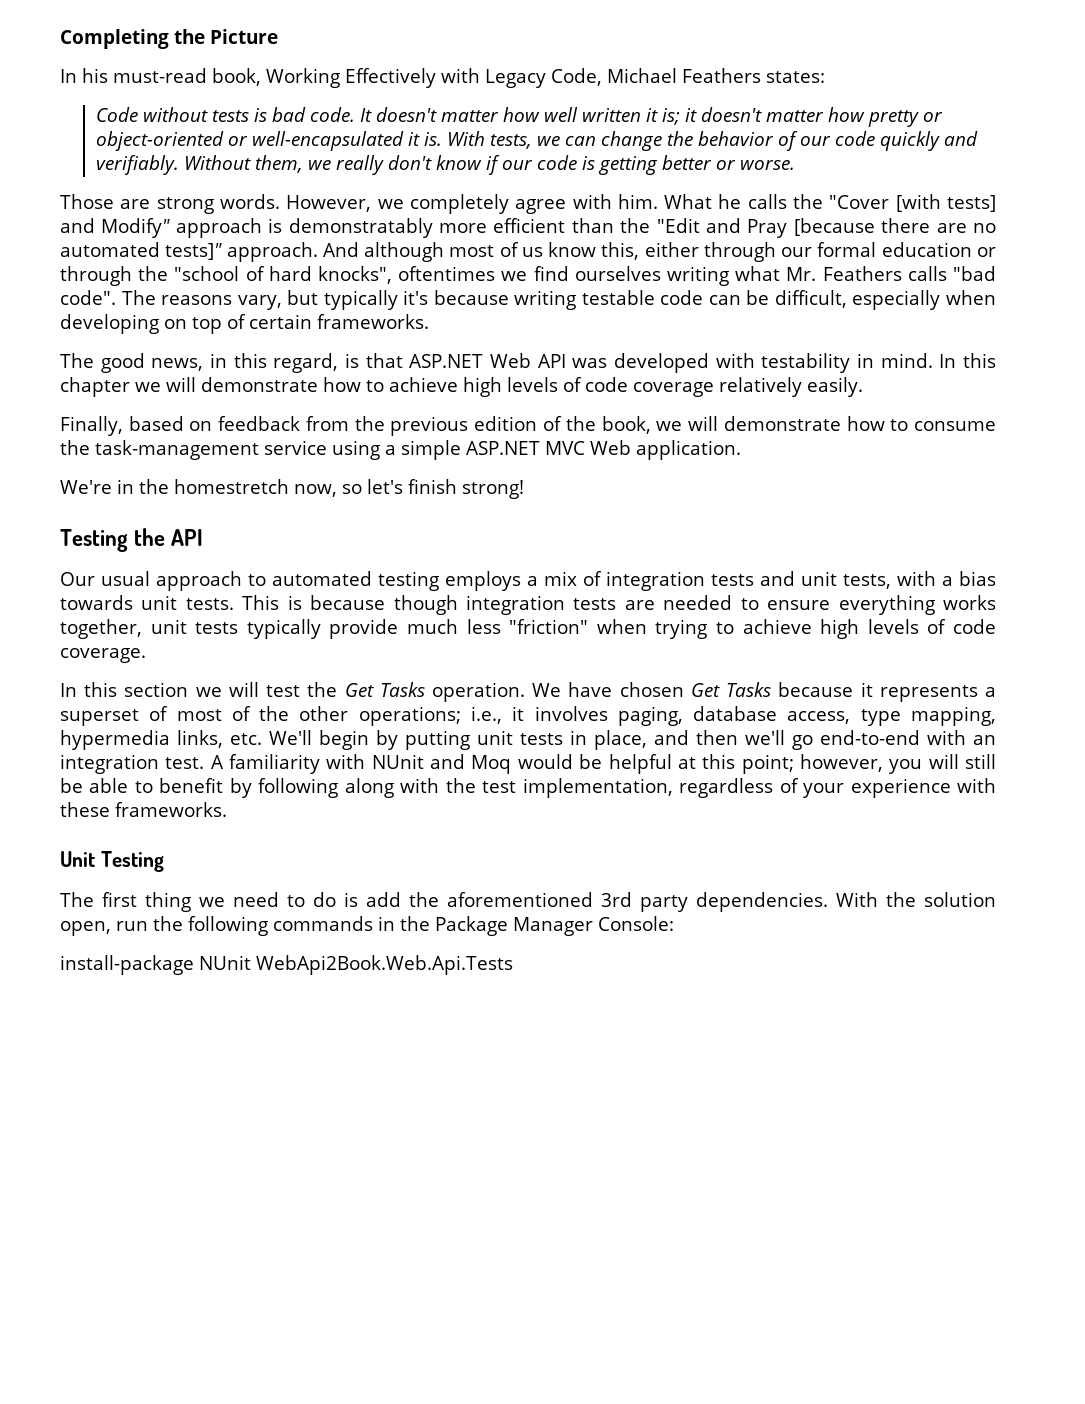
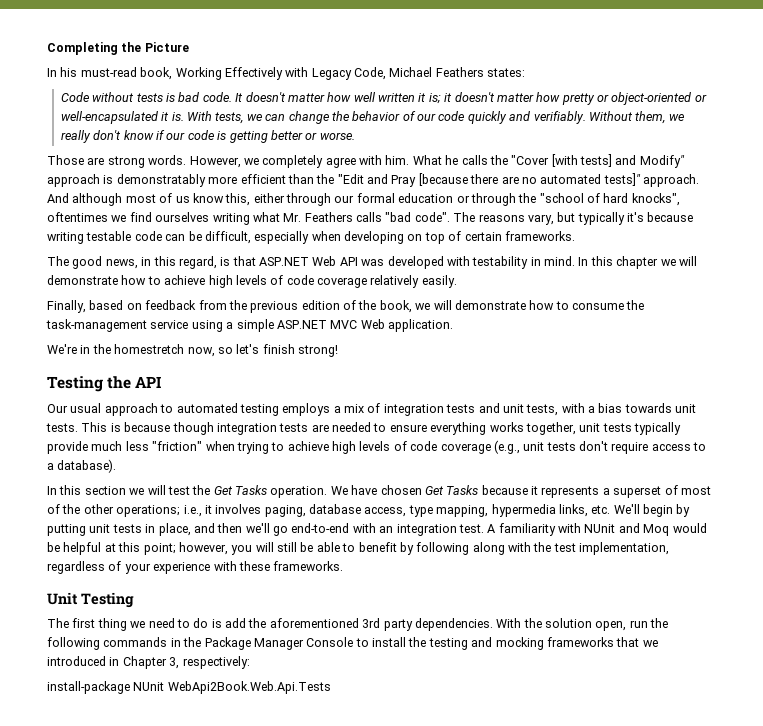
- This is because though integration tests are needed to ensure everything works together, unit tests typically provide much less "friction" when trying to achieve high levels of code coverage.
+ This is because though integration tests are needed to ensure everything works together, unit tests typically provide much less "friction" when trying to achieve high levels of code coverage (e.g., unit tests don't require access to a database).
- With the solution open, run the following commands in the Package Manager Console:
+ With the solution open, run the following commands in the Package Manager Console to install the testing and mocking frameworks that we introduced in Chapter 3, respectively:

